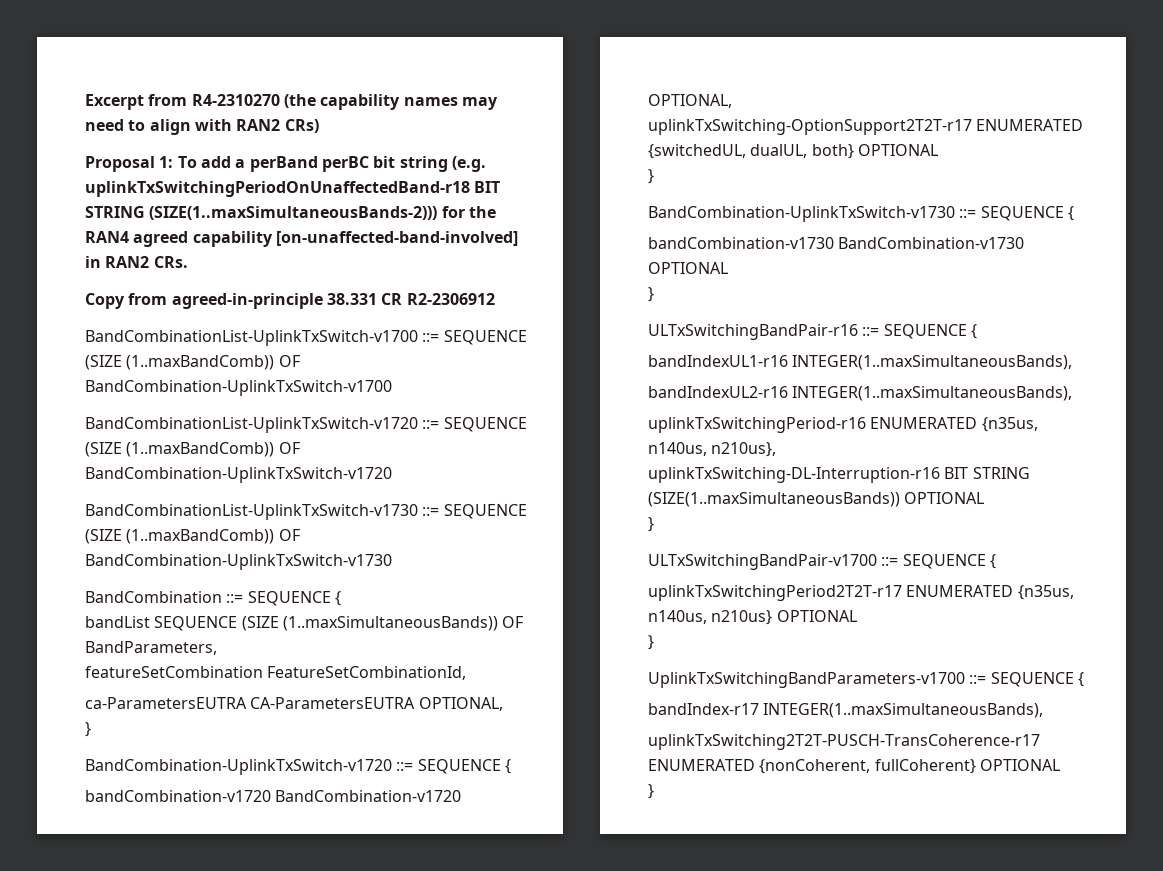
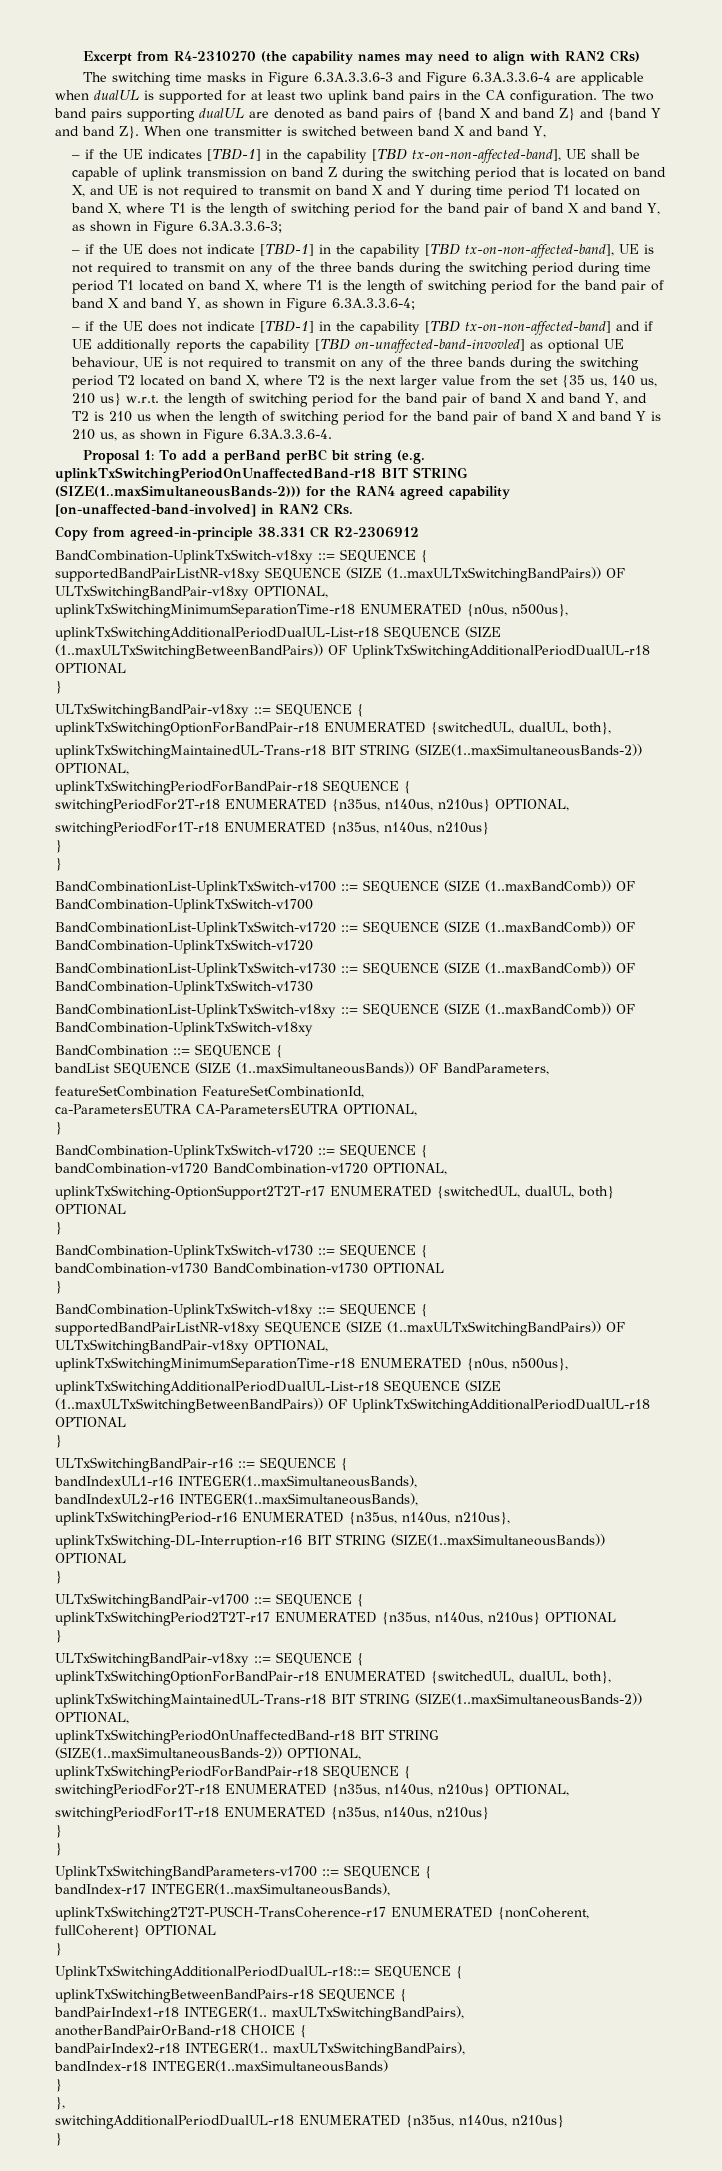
+ The switching time masks in Figure 6.3A.3.3.6-3 and Figure 6.3A.3.3.6-4 are applicable when dualUL is supported for at least two uplink band pairs in the CA configuration. The two band pairs supporting dualUL are denoted as band pairs of {band X and band Z} and {band Y and band Z}. When one transmitter is switched between band X and band Y,
+ – if the UE indicates [TBD-1] in the capability [TBD tx-on-non-affected-band], UE shall be capable of uplink transmission on band Z during the switching period that is located on band X, and UE is not required to transmit on band X and Y during time period T1 located on band X, where T1 is the length of switching period for the band pair of band X and band Y, as shown in Figure 6.3A.3.3.6-3;
+ – if the UE does not indicate [TBD-1] in the capability [TBD tx-on-non-affected-band], UE is not required to transmit on any of the three bands during the switching period during time period T1 located on band X, where T1 is the length of switching period for the band pair of band X and band Y, as shown in Figure 6.3A.3.3.6-4;
+ – if the UE does not indicate [TBD-1] in the capability [TBD tx-on-non-affected-band] and if UE additionally reports the capability [TBD on-unaffected-band-invovled] as optional UE behaviour, UE is not required to transmit on any of the three bands during the switching period T2 located on band X, where T2 is the next larger value from the set {35 us, 140 us, 210 us} w.r.t. the length of switching period for the band pair of band X and band Y, and T2 is 210 us when the length of switching period for the band pair of band X and band Y is 210 us, as shown in Figure 6.3A.3.3.6-4.
  Copy from agreed-in-principle 38.331 CR R2-2306912
+ BandCombination-UplinkTxSwitch-v18xy ::= SEQUENCE {
+ supportedBandPairListNR-v18xy SEQUENCE (SIZE (1..maxULTxSwitchingBandPairs)) OF ULTxSwitchingBandPair-v18xy OPTIONAL,
+ uplinkTxSwitchingMinimumSeparationTime-r18 ENUMERATED {n0us, n500us},
+ uplinkTxSwitchingAdditionalPeriodDualUL-List-r18 SEQUENCE (SIZE (1..maxULTxSwitchingBetweenBandPairs)) OF UplinkTxSwitchingAdditionalPeriodDualUL-r18 OPTIONAL
+ }
+ ULTxSwitchingBandPair-v18xy ::= SEQUENCE {
+ uplinkTxSwitchingOptionForBandPair-r18 ENUMERATED {switchedUL, dualUL, both},
+ uplinkTxSwitchingMaintainedUL-Trans-r18 BIT STRING (SIZE(1..maxSimultaneousBands-2)) OPTIONAL,
+ uplinkTxSwitchingPeriodForBandPair-r18 SEQUENCE {
+ switchingPeriodFor2T-r18 ENUMERATED {n35us, n140us, n210us} OPTIONAL,
+ switchingPeriodFor1T-r18 ENUMERATED {n35us, n140us, n210us}
+ }
+ }
+ BandCombinationList-UplinkTxSwitch-v18xy ::= SEQUENCE (SIZE (1..maxBandComb)) OF BandCombination-UplinkTxSwitch-v18xy
  bandCombination-v1730 BandCombination-v1730 OPTIONAL
+ }
+ BandCombination-UplinkTxSwitch-v18xy ::= SEQUENCE {
+ supportedBandPairListNR-v18xy SEQUENCE (SIZE (1..maxULTxSwitchingBandPairs)) OF ULTxSwitchingBandPair-v18xy OPTIONAL,
+ uplinkTxSwitchingMinimumSeparationTime-r18 ENUMERATED {n0us, n500us},
+ uplinkTxSwitchingAdditionalPeriodDualUL-List-r18 SEQUENCE (SIZE (1..maxULTxSwitchingBetweenBandPairs)) OF UplinkTxSwitchingAdditionalPeriodDualUL-r18 OPTIONAL
  uplinkTxSwitchingPeriod2T2T-r17 ENUMERATED {n35us, n140us, n210us} OPTIONAL
+ }
+ ULTxSwitchingBandPair-v18xy ::= SEQUENCE {
+ uplinkTxSwitchingOptionForBandPair-r18 ENUMERATED {switchedUL, dualUL, both},
+ uplinkTxSwitchingMaintainedUL-Trans-r18 BIT STRING (SIZE(1..maxSimultaneousBands-2)) OPTIONAL,
+ uplinkTxSwitchingPeriodOnUnaffectedBand-r18 BIT STRING (SIZE(1..maxSimultaneousBands-2)) OPTIONAL,
+ uplinkTxSwitchingPeriodForBandPair-r18 SEQUENCE {
+ switchingPeriodFor2T-r18 ENUMERATED {n35us, n140us, n210us} OPTIONAL,
+ switchingPeriodFor1T-r18 ENUMERATED {n35us, n140us, n210us}
+ }
+ UplinkTxSwitchingAdditionalPeriodDualUL-r18::= SEQUENCE {
+ uplinkTxSwitchingBetweenBandPairs-r18 SEQUENCE {
+ bandPairIndex1-r18 INTEGER(1.. maxULTxSwitchingBandPairs),
+ anotherBandPairOrBand-r18 CHOICE {
+ bandPairIndex2-r18 INTEGER(1.. maxULTxSwitchingBandPairs),
+ bandIndex-r18 INTEGER(1..maxSimultaneousBands)
+ }
+ },
+ switchingAdditionalPeriodDualUL-r18 ENUMERATED {n35us, n140us, n210us}
+ }

